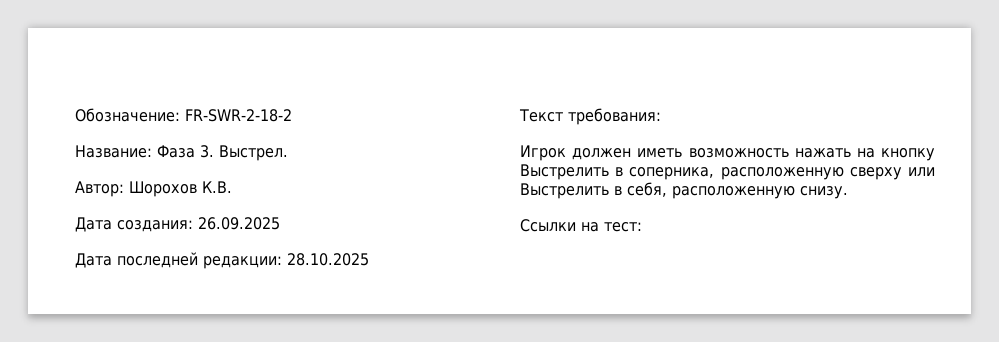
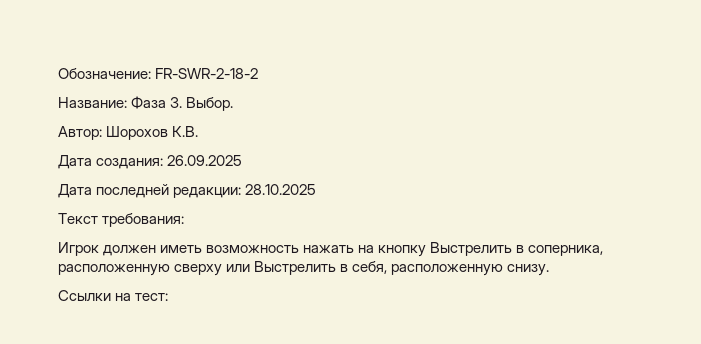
- Название: Фаза 3. Выстрел.
+ Название: Фаза 3. Выбор.

